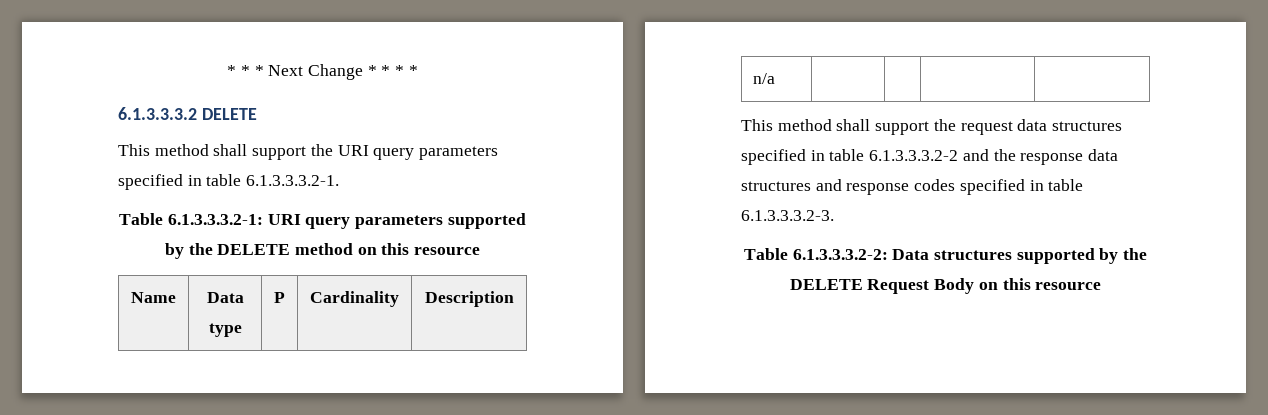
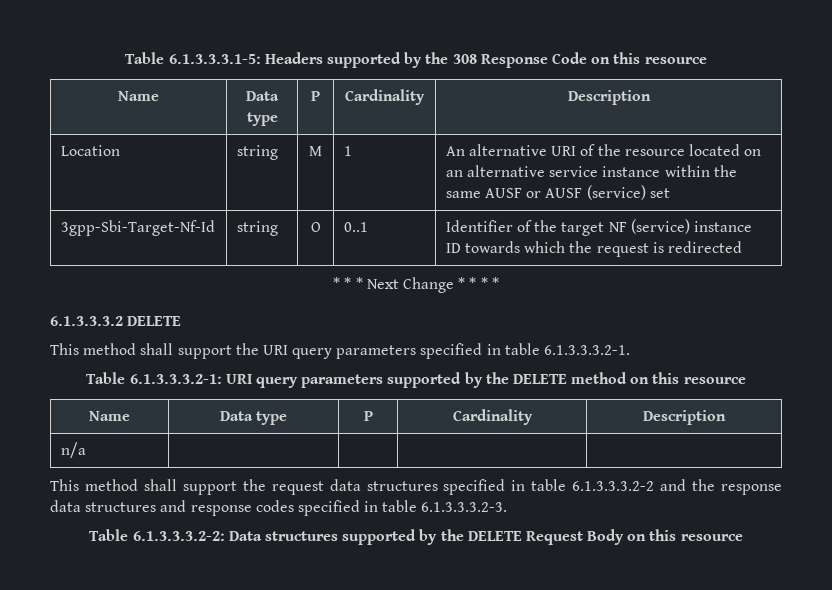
+ Table 6.1.3.3.3.1-5: Headers supported by the 308 Response Code on this resource
+ Name | Data type | P | Cardinality | Description
+ Location | string | M | 1 | An alternative URI of the resource located on an alternative service instance within the same AUSF or AUSF (service) set
+ 3gpp-Sbi-Target-Nf-Id | string | O | 0..1 | Identifier of the target NF (service) instance ID towards which the request is redirected

